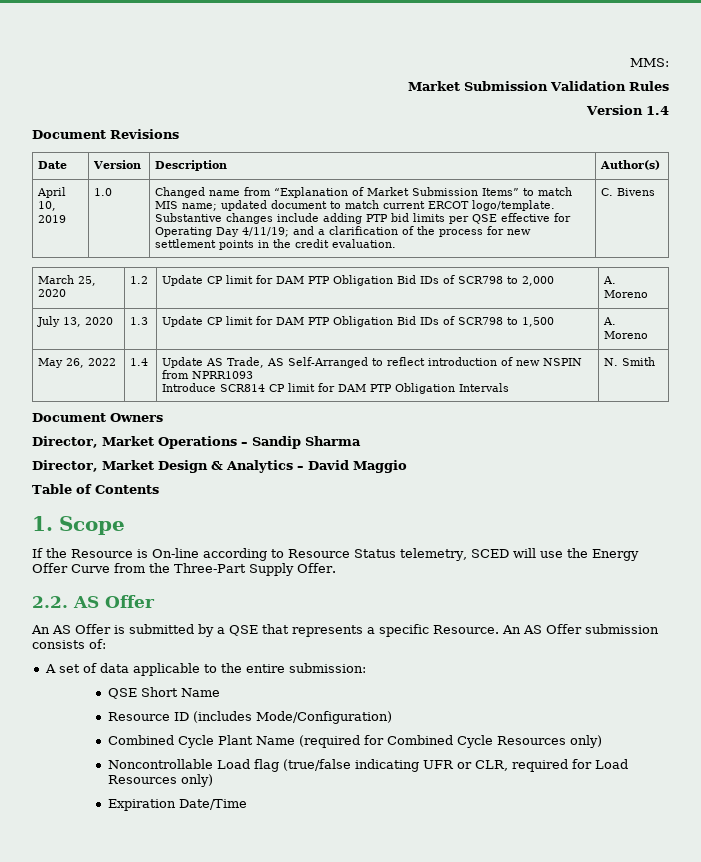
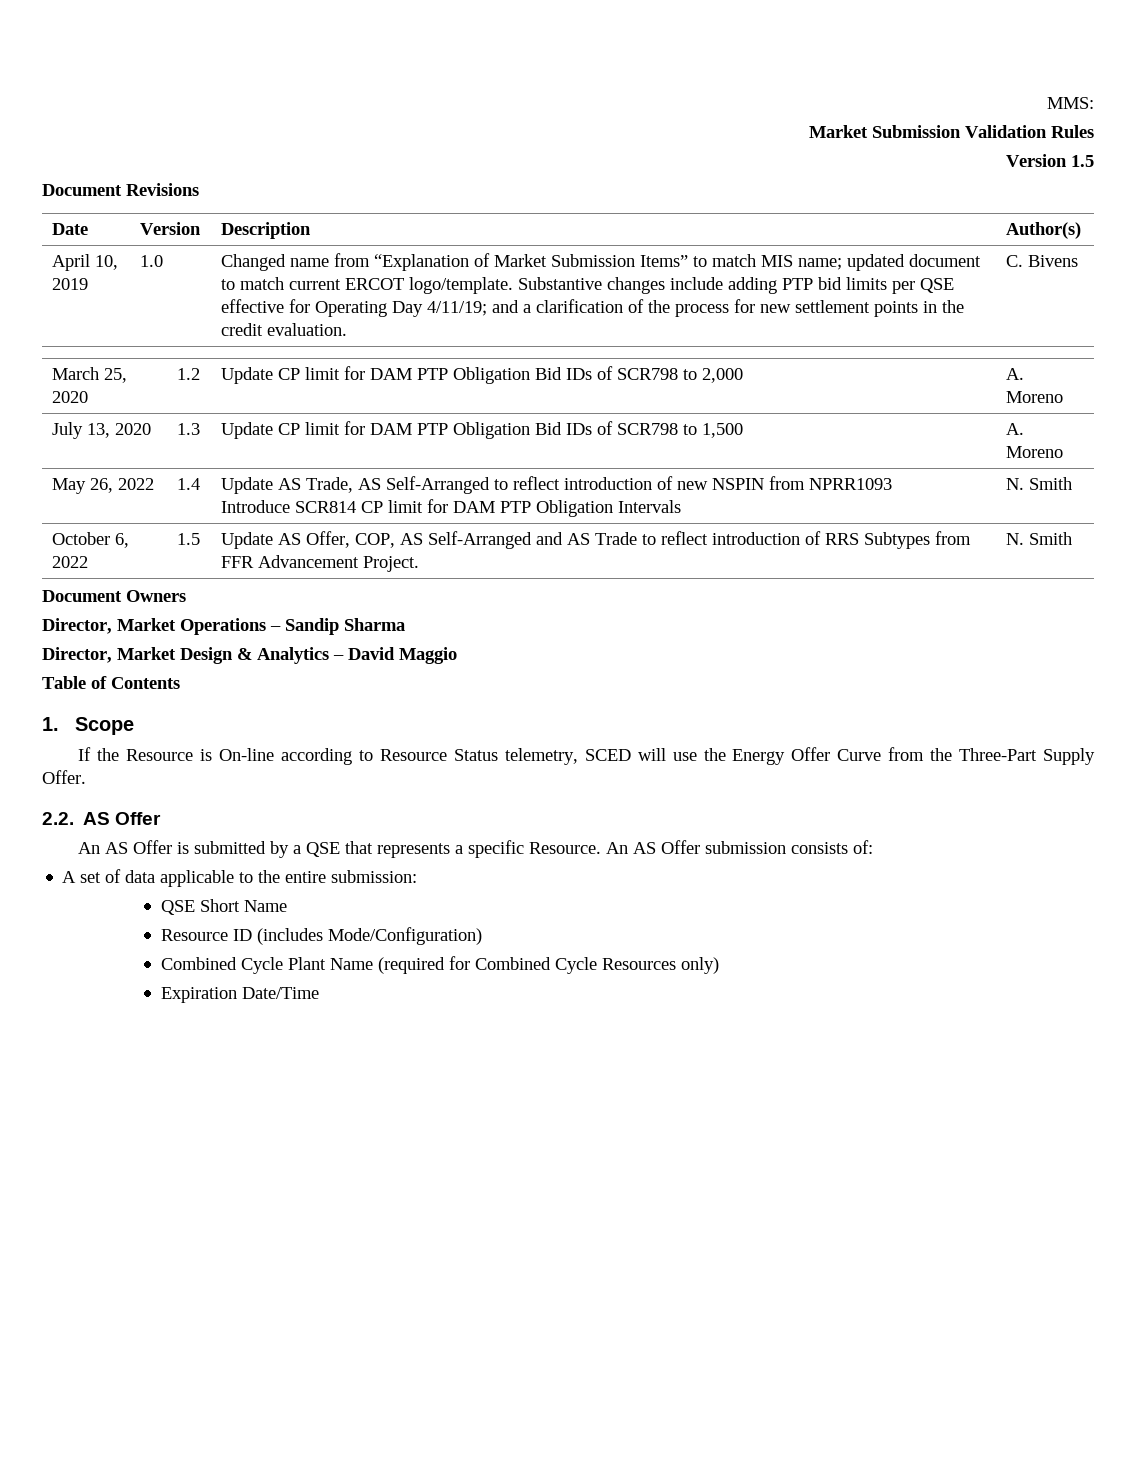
- Version 1.4
+ Version 1.5
+ October 6, 2022 | 1.5 | Update AS Offer, COP, AS Self-Arranged and AS Trade to reflect introduction of RRS Subtypes from FFR Advancement Project. | N. Smith
- Noncontrollable Load flag (true/false indicating UFR or CLR, required for Load Resources only)

